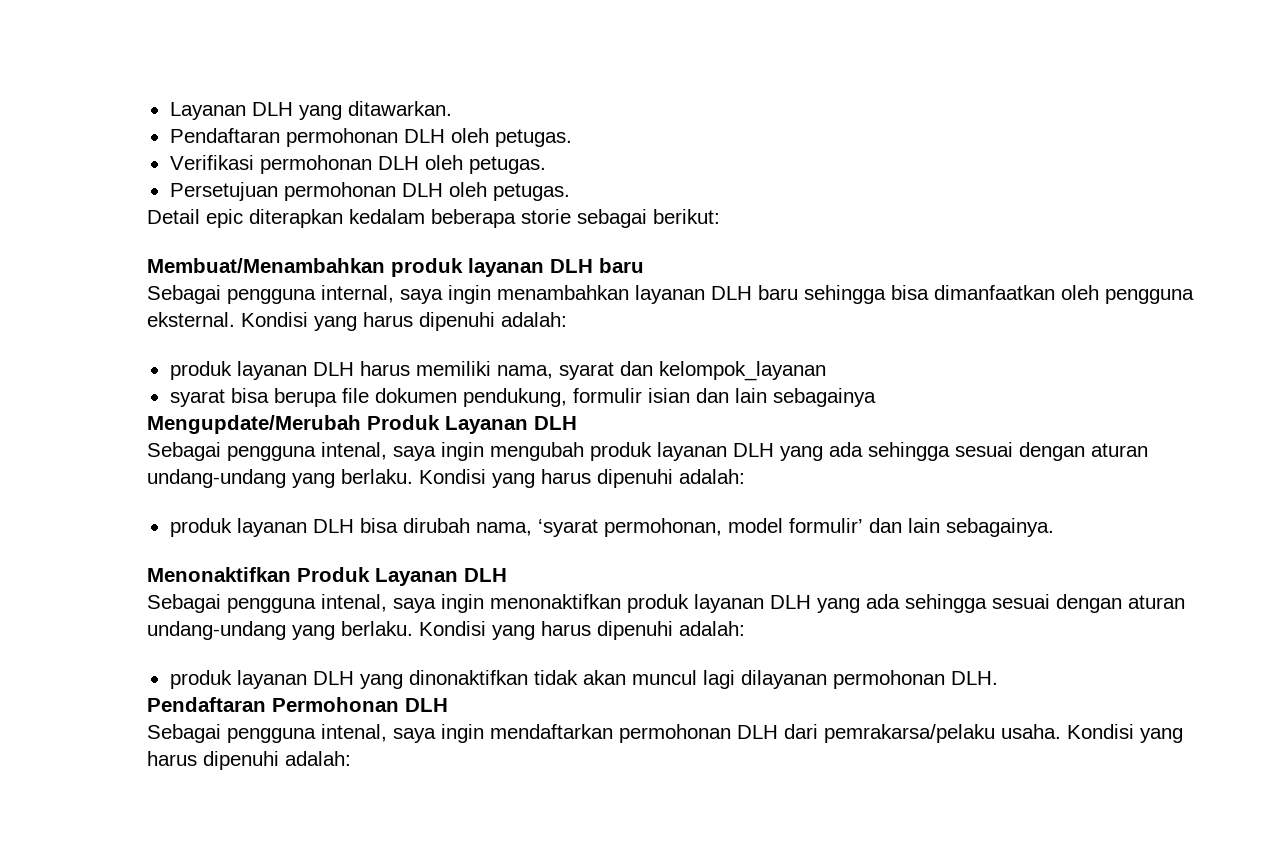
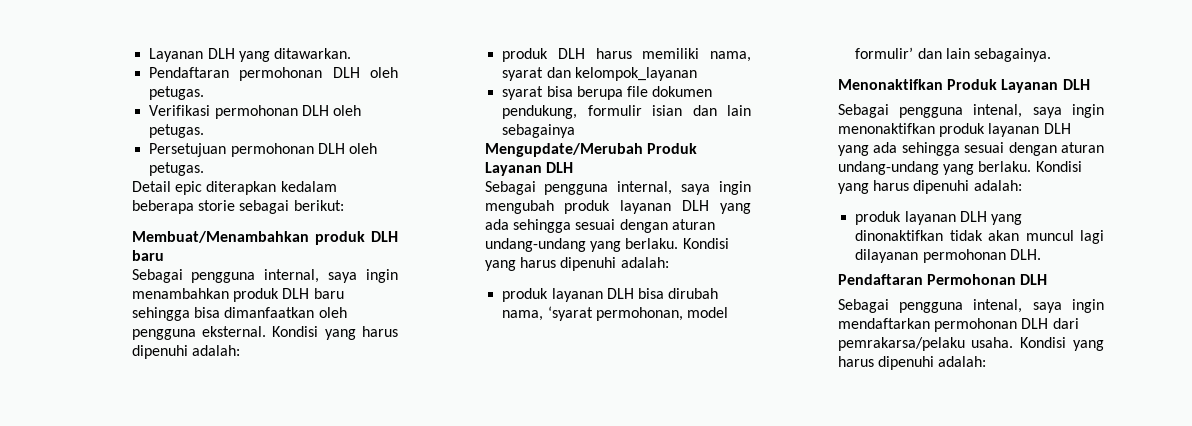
- Membuat/Menambahkan produk layanan DLH baru
+ Membuat/Menambahkan produk DLH baru
- Sebagai pengguna internal, saya ingin menambahkan layanan DLH baru sehingga bisa dimanfaatkan oleh pengguna eksternal.
+ Sebagai pengguna internal, saya ingin menambahkan produk DLH baru sehingga bisa dimanfaatkan oleh pengguna eksternal.
- produk layanan DLH harus memiliki nama, syarat dan kelompok_layanan
+ produk DLH harus memiliki nama, syarat dan kelompok_layanan
- Sebagai pengguna intenal, saya ingin mengubah produk layanan DLH yang ada sehingga sesuai dengan aturan undang-undang yang berlaku.
+ Sebagai pengguna internal, saya ingin mengubah produk layanan DLH yang ada sehingga sesuai dengan aturan undang-undang yang berlaku.

